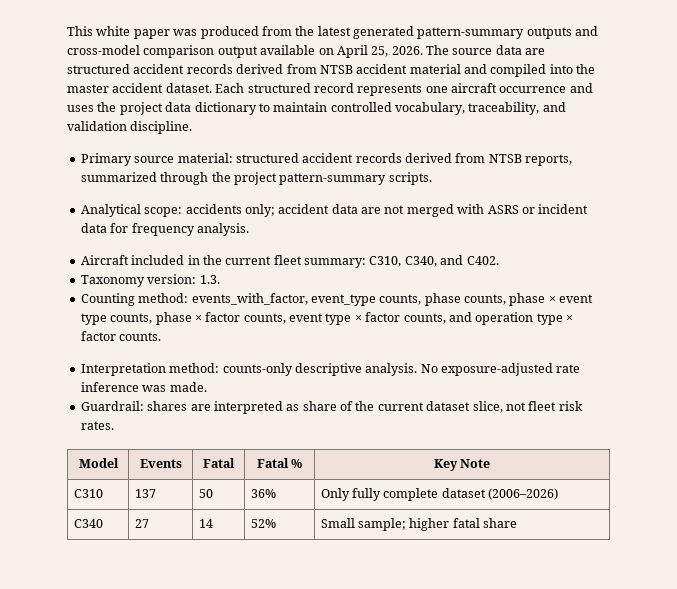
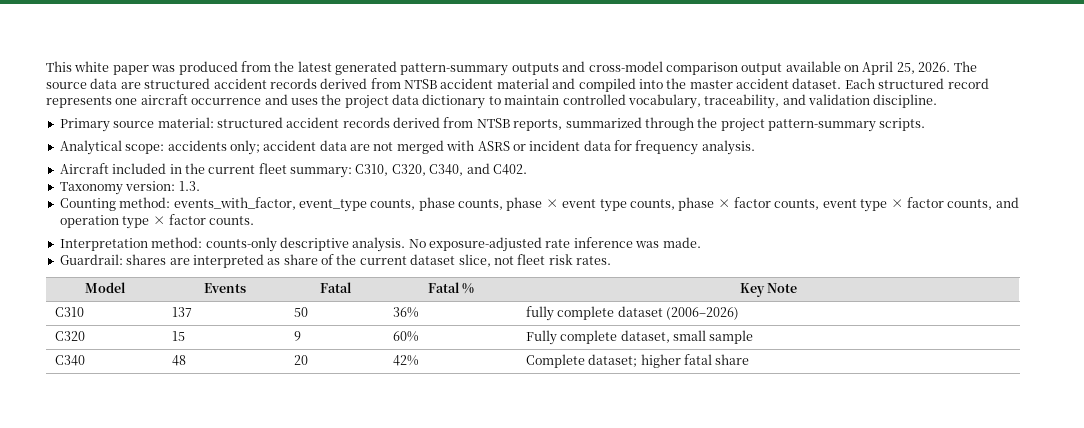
- Aircraft included in the current fleet summary: C310, C340, and C402.
+ Aircraft included in the current fleet summary: C310, C320, C340, and C402.
- C310 | 137 | 50 | 36% | Only fully complete dataset (2006–2026)
+ C310 | 137 | 50 | 36% | fully complete dataset (2006–2026)
- C340 | 27 | 14 | 52% | Small sample; higher fatal share
+ C320 | 15 | 9 | 60% | Fully complete dataset, small sample
+ C340 | 48 | 20 | 42% | Complete dataset; higher fatal share

